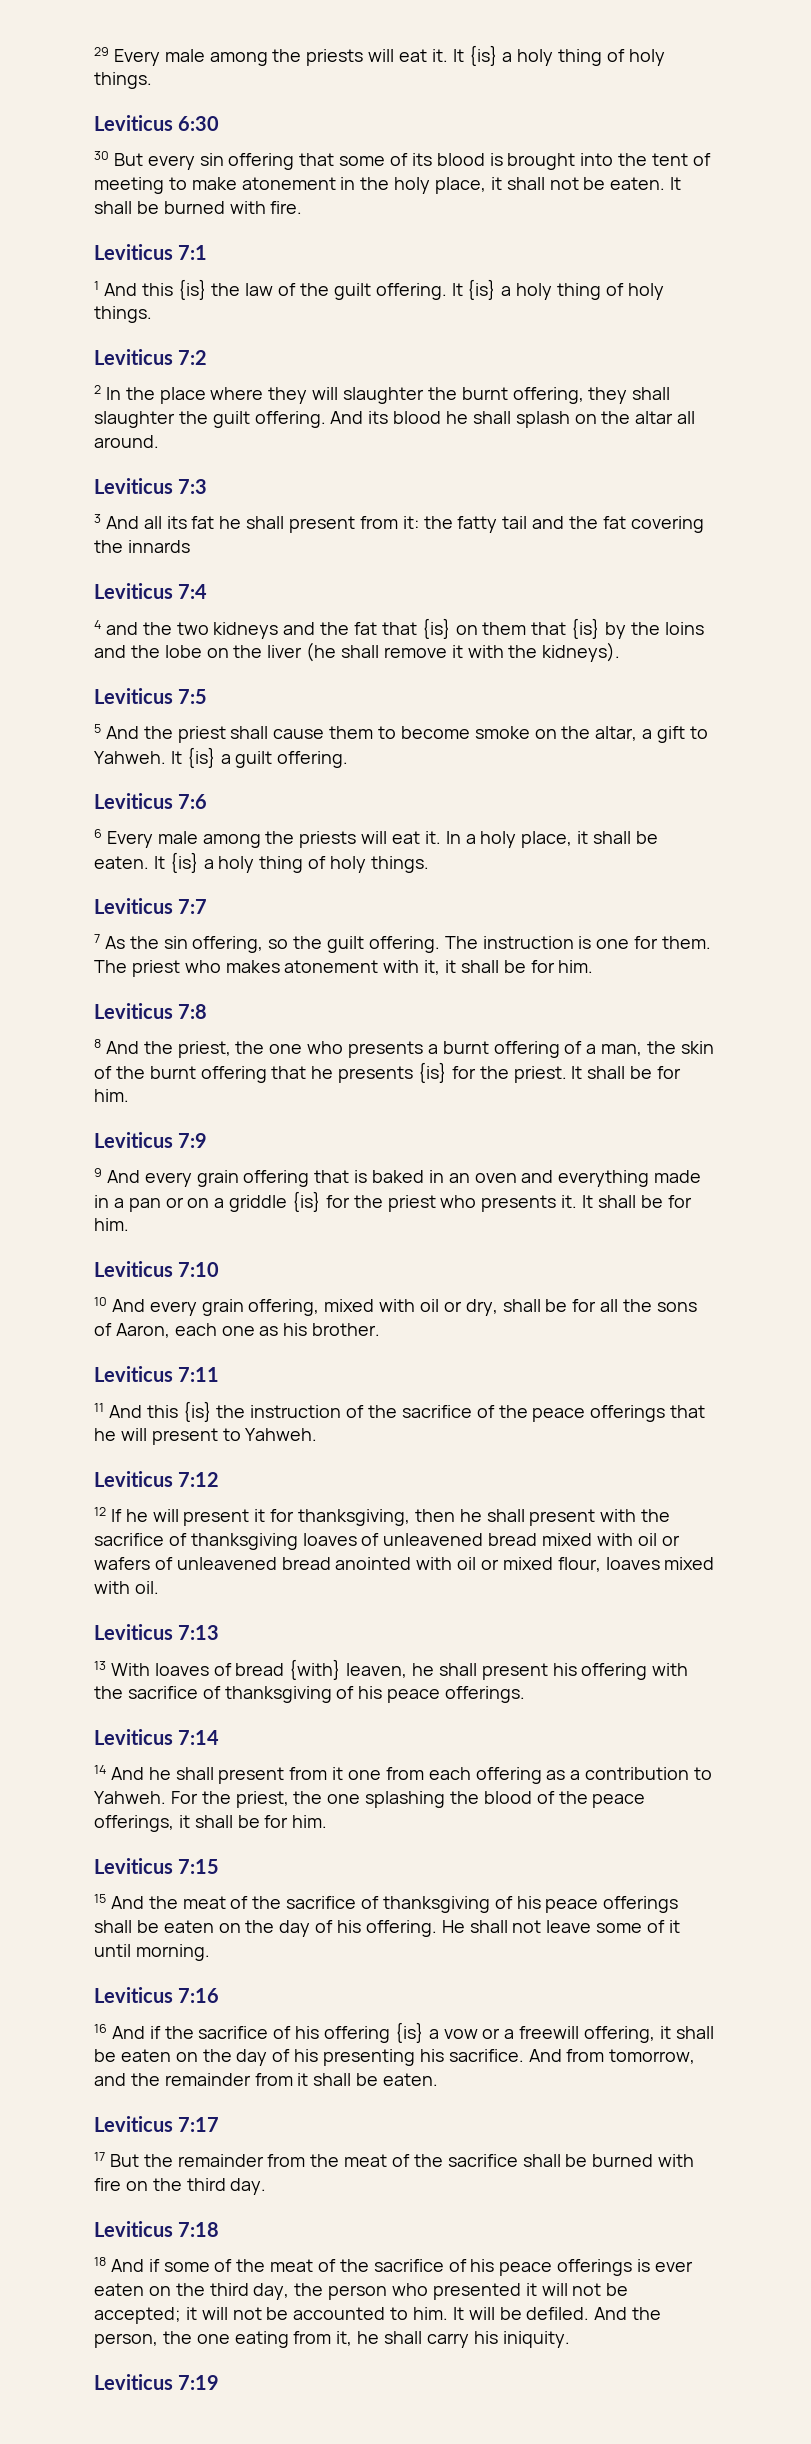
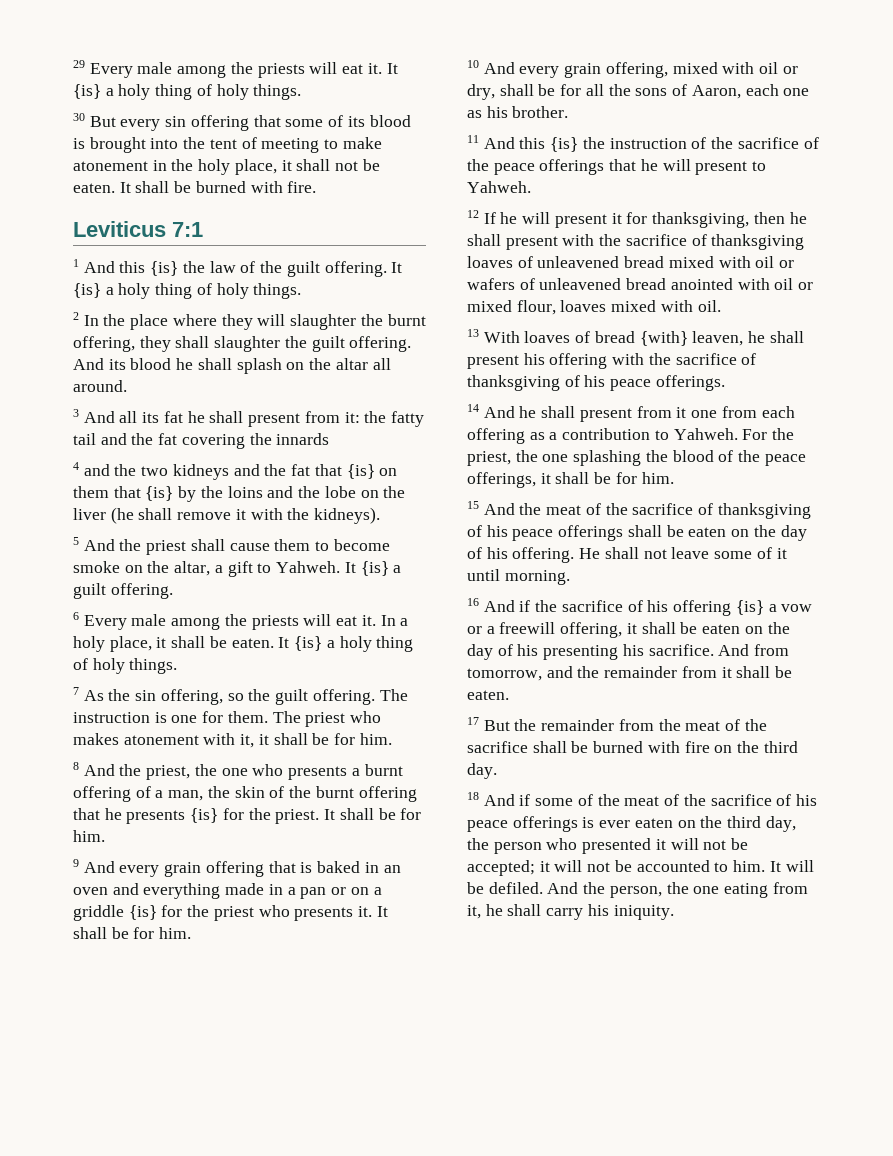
- Leviticus 6:30
- Leviticus 7:2
- Leviticus 7:3
- Leviticus 7:4
- Leviticus 7:5
- Leviticus 7:6
- Leviticus 7:7
- Leviticus 7:8
- Leviticus 7:9
- Leviticus 7:10
- Leviticus 7:11
- Leviticus 7:12
- Leviticus 7:13
- Leviticus 7:14
- Leviticus 7:15
- Leviticus 7:16
- Leviticus 7:17
- Leviticus 7:18
- Leviticus 7:19

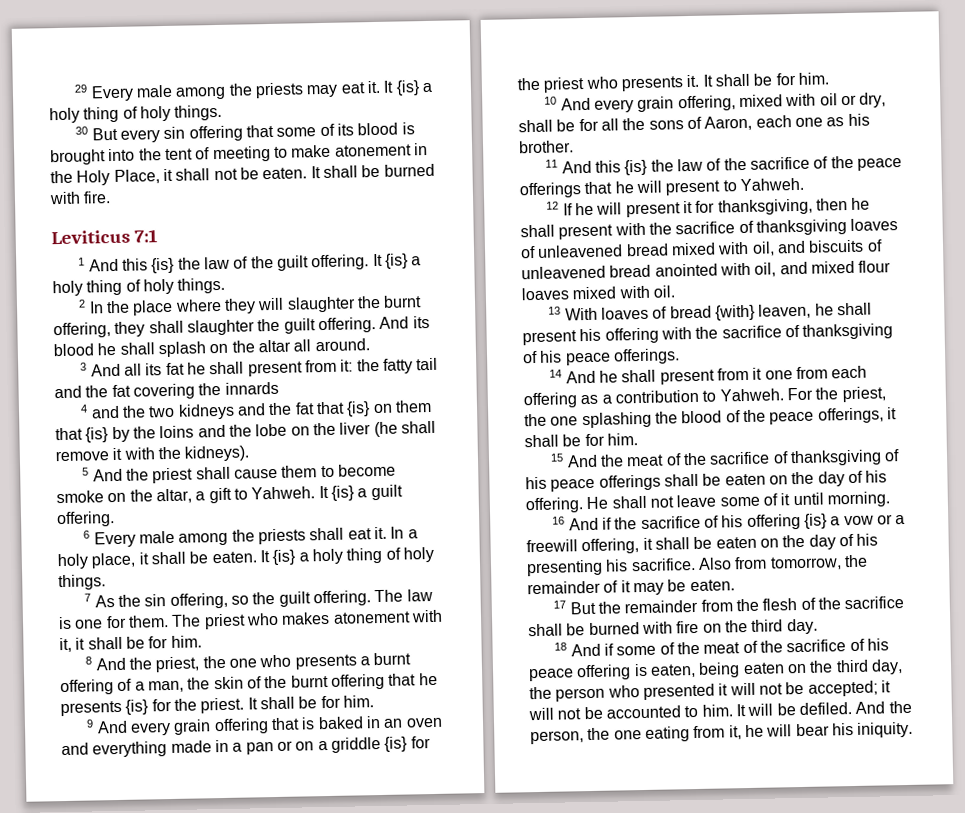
- 29 Every male among the priests will eat it.
+ 29 Every male among the priests may eat it.
- 30 But every sin offering that some of its blood is brought into the tent of meeting to make atonement in the holy place, it shall not be eaten.
+ 30 But every sin offering that some of its blood is brought into the tent of meeting to make atonement in the Holy Place, it shall not be eaten.
- 6 Every male among the priests will eat it.
+ 6 Every male among the priests shall eat it.
- The instruction is one for them.
+ The law is one for them.
- 11 And this {is} the instruction of the sacrifice of the peace offerings that he will present to Yahweh.
+ 11 And this {is} the law of the sacrifice of the peace offerings that he will present to Yahweh.
- 12 If he will present it for thanksgiving, then he shall present with the sacrifice of thanksgiving loaves of unleavened bread mixed with oil or wafers of unleavened bread anointed with oil or mixed flour, loaves mixed with oil.
+ 12 If he will present it for thanksgiving, then he shall present with the sacrifice of thanksgiving loaves of unleavened bread mixed with oil, and biscuits of unleavened bread anointed with oil, and mixed flour loaves mixed with oil.
- And from tomorrow, and the remainder from it shall be eaten.
+ Also from tomorrow, the remainder of it may be eaten.
- 17 But the remainder from the meat of the sacrifice shall be burned with fire on the third day.
+ 17 But the remainder from the flesh of the sacrifice shall be burned with fire on the third day.
- 18 And if some of the meat of the sacrifice of his peace offerings is ever eaten on the third day, the person who presented it will not be accepted; it will not be accounted to him.
+ 18 And if some of the meat of the sacrifice of his peace offering is eaten, being eaten on the third day, the person who presented it will not be accepted; it will not be accounted to him.
- And the person, the one eating from it, he shall carry his iniquity.
+ And the person, the one eating from it, he will bear his iniquity.

